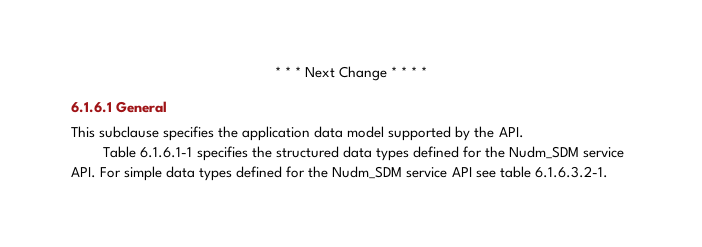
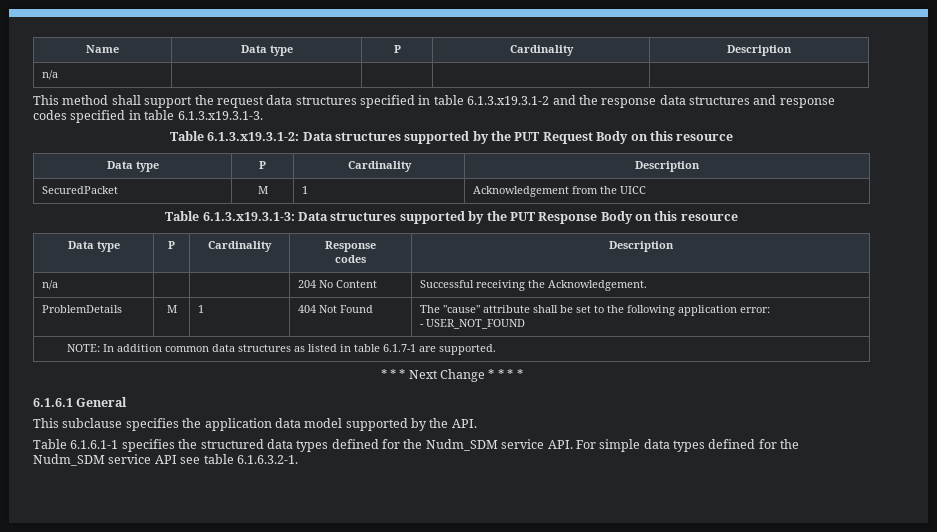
+ Name | Data type | P | Cardinality | Description
+ n/a | | | |
+ This method shall support the request data structures specified in table 6.1.3.x19.3.1-2 and the response data structures and response codes specified in table 6.1.3.x19.3.1-3.
+ Table 6.1.3.x19.3.1-2: Data structures supported by the PUT Request Body on this resource
+ Data type | P | Cardinality | Description
+ SecuredPacket | M | 1 | Acknowledgement from the UICC
+ Table 6.1.3.x19.3.1-3: Data structures supported by the PUT Response Body on this resource
+ Data type | P | Cardinality | Response
+ codes | Description
+ n/a | | | 204 No Content | Successful receiving the Acknowledgement.
+ ProblemDetails | M | 1 | 404 Not Found | The "cause" attribute shall be set to the following application error:
+ - USER_NOT_FOUND
+ NOTE: In addition common data structures as listed in table 6.1.7-1 are supported.

